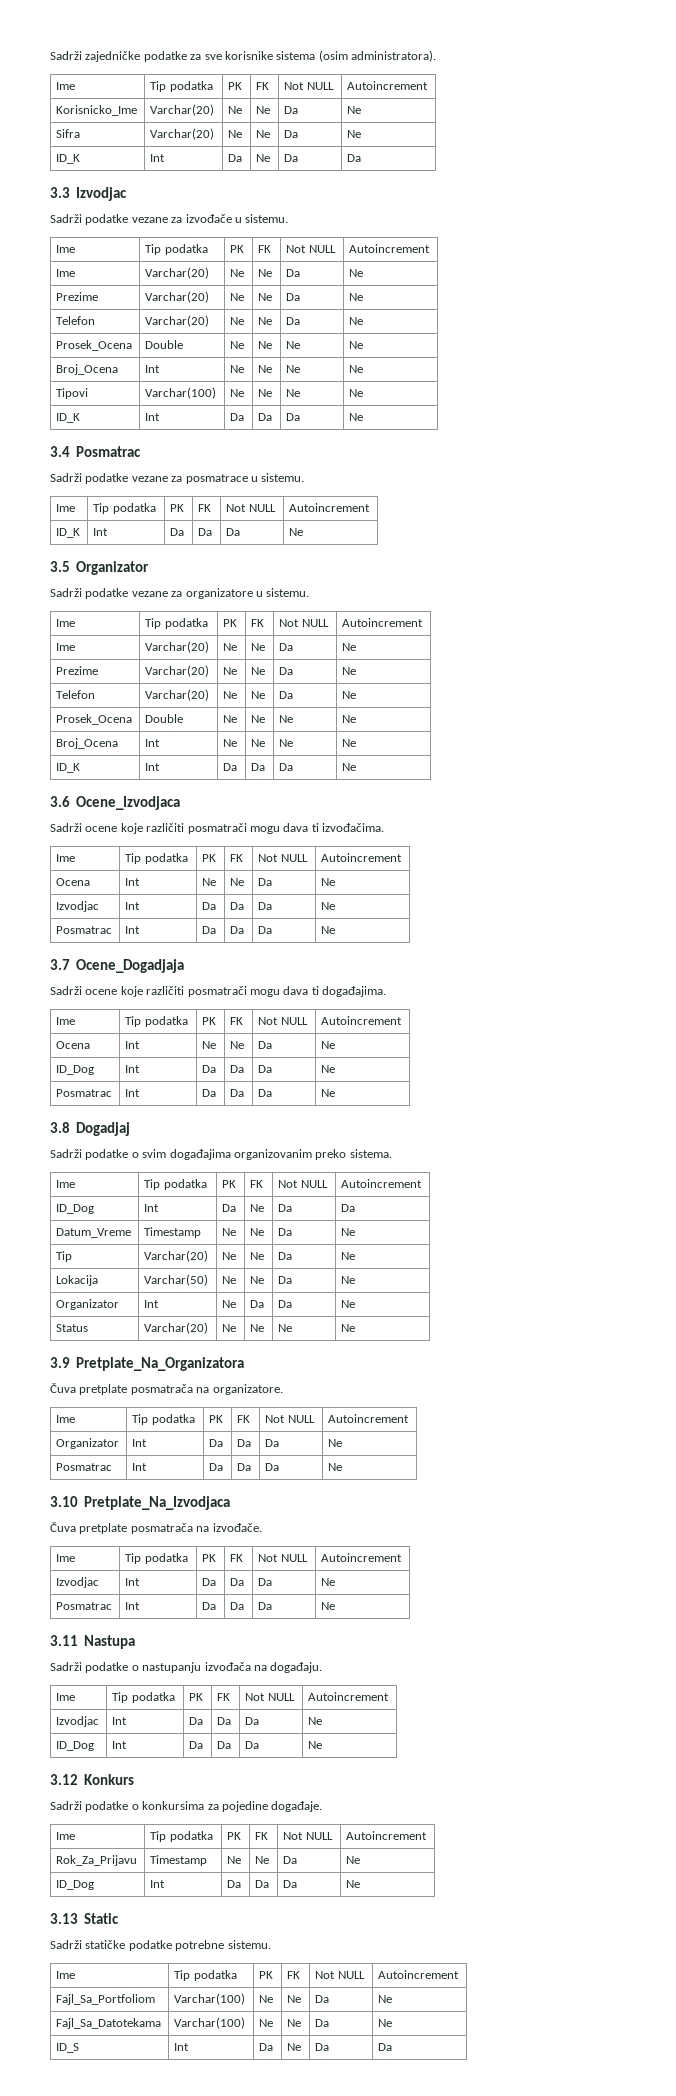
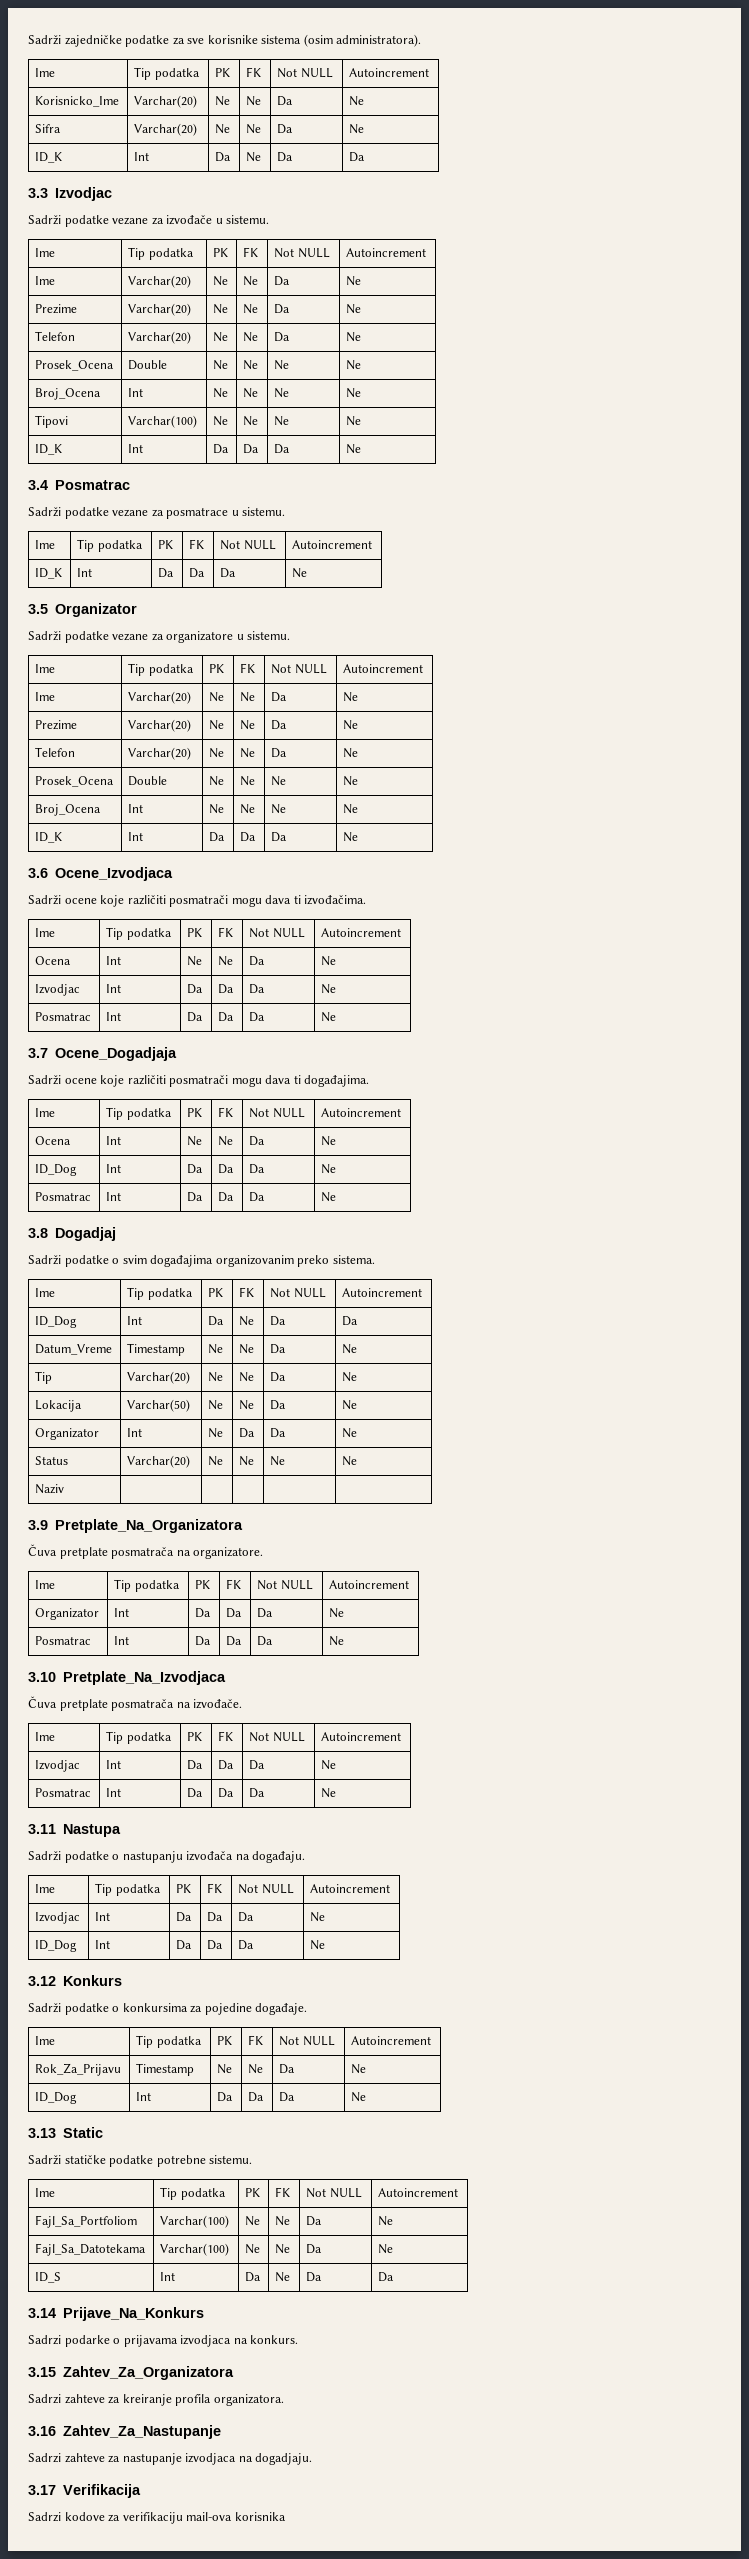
+ Naziv | | | | |
+ 3.14 Prijave_Na_Konkurs
+ Sadrzi podarke o prijavama izvodjaca na konkurs.
+ 3.15 Zahtev_Za_Organizatora
+ Sadrzi zahteve za kreiranje profila organizatora.
+ 3.16 Zahtev_Za_Nastupanje
+ Sadrzi zahteve za nastupanje izvodjaca na dogadjaju.
+ 3.17 Verifikacija
+ Sadrzi kodove za verifikaciju mail-ova korisnika

